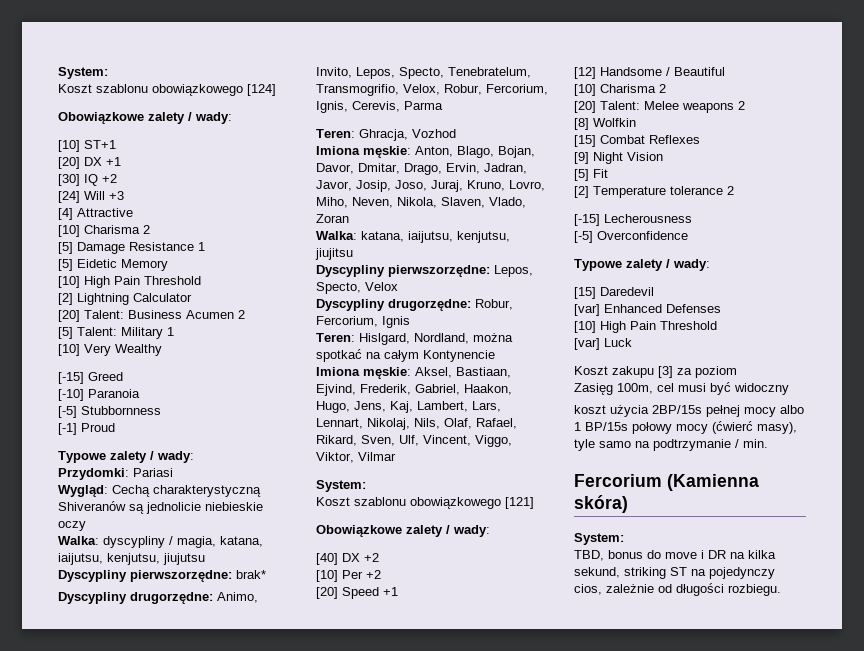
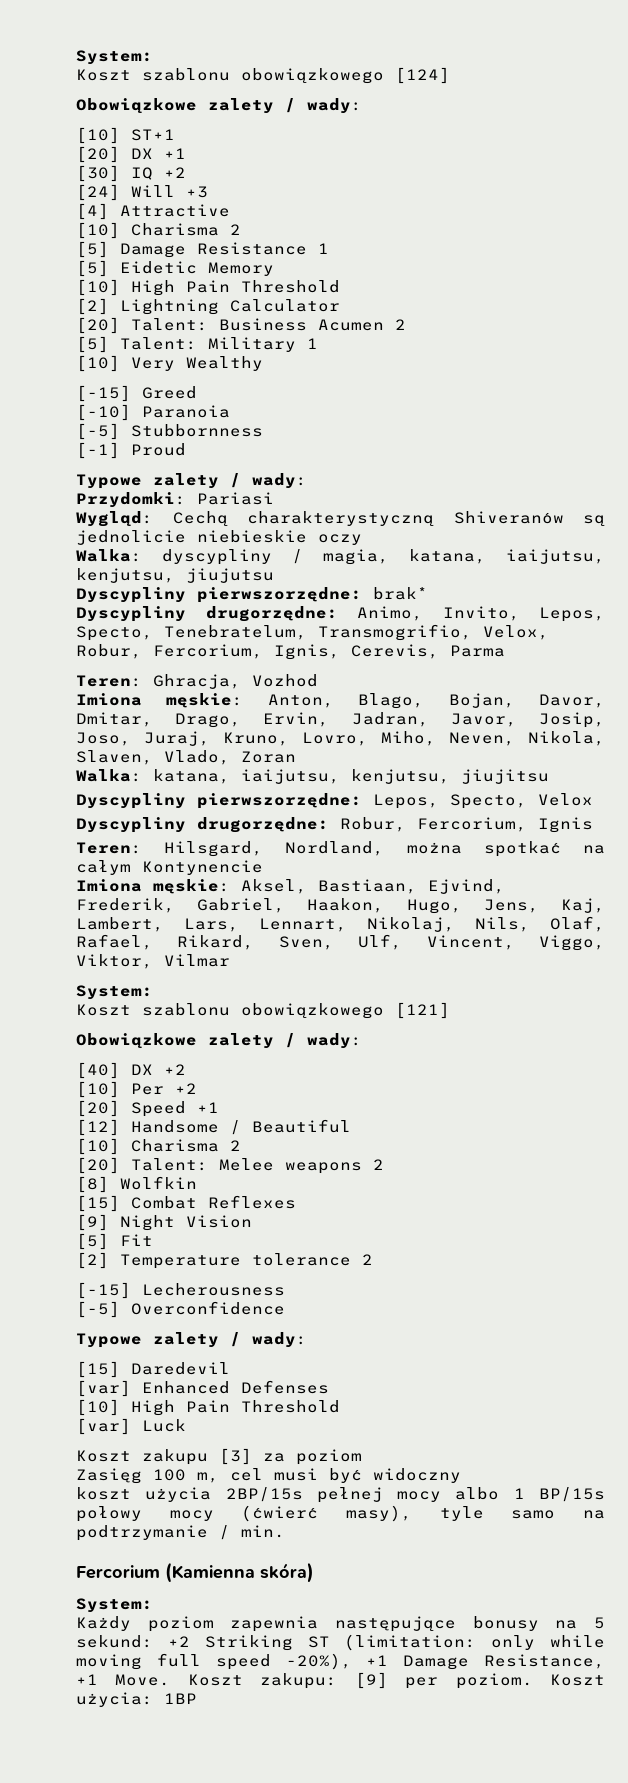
- Teren: Hislgard, Nordland, można spotkać na całym Kontynencie
+ Teren: Hilsgard, Nordland, można spotkać na całym Kontynencie
- Zasięg 100m, cel musi być widoczny
+ Zasięg 100 m, cel musi być widoczny
- TBD, bonus do move i DR na kilka sekund, striking ST na pojedynczy cios, zależnie od długości rozbiegu.
+ Każdy poziom zapewnia następujące bonusy na 5 sekund: +2 Striking ST (limitation: only while moving full speed -20%), +1 Damage Resistance, +1 Move. Koszt zakupu: [9] per poziom. Koszt użycia: 1BP

